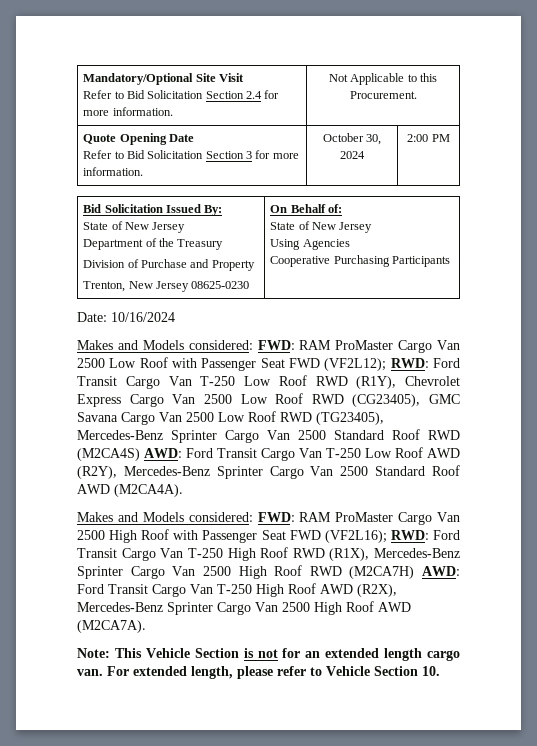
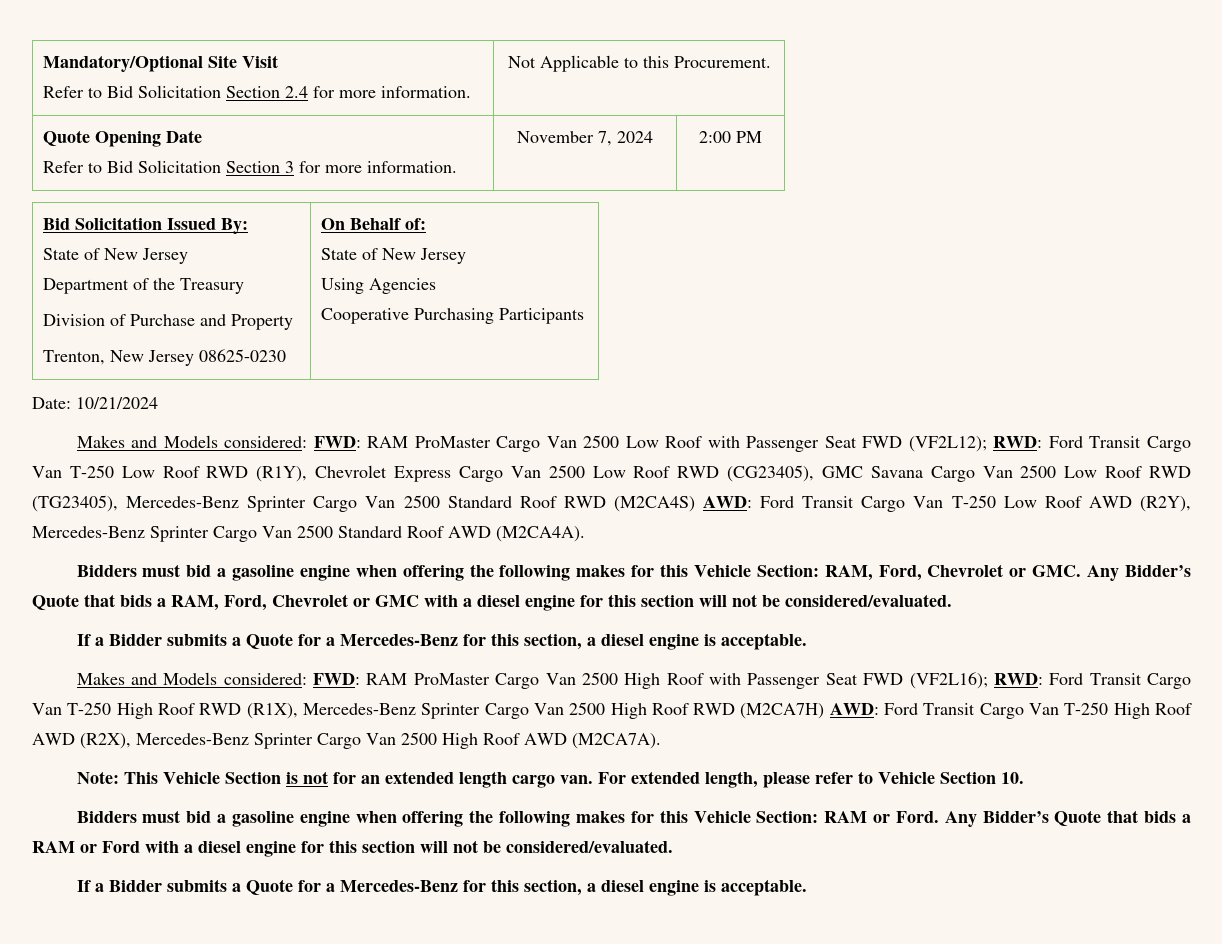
  Quote Opening Date
- Refer to Bid Solicitation Section 3 for more information. | October 30, 2024 | 2:00 PM
+ Refer to Bid Solicitation Section 3 for more information. | November 7, 2024 | 2:00 PM
- Date: 10/16/2024
+ Date: 10/21/2024
+ Bidders must bid a gasoline engine when offering the following makes for this Vehicle Section: RAM, Ford, Chevrolet or GMC. Any Bidder’s Quote that bids a RAM, Ford, Chevrolet or GMC with a diesel engine for this section will not be considered/evaluated.
+ If a Bidder submits a Quote for a Mercedes-Benz for this section, a diesel engine is acceptable.
+ Bidders must bid a gasoline engine when offering the following makes for this Vehicle Section: RAM or Ford. Any Bidder’s Quote that bids a RAM or Ford with a diesel engine for this section will not be considered/evaluated.
+ If a Bidder submits a Quote for a Mercedes-Benz for this section, a diesel engine is acceptable.

